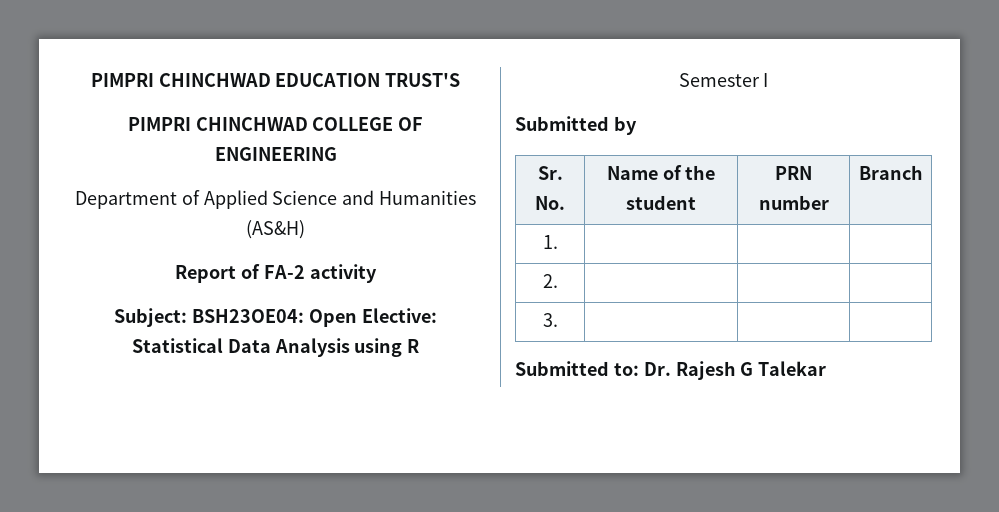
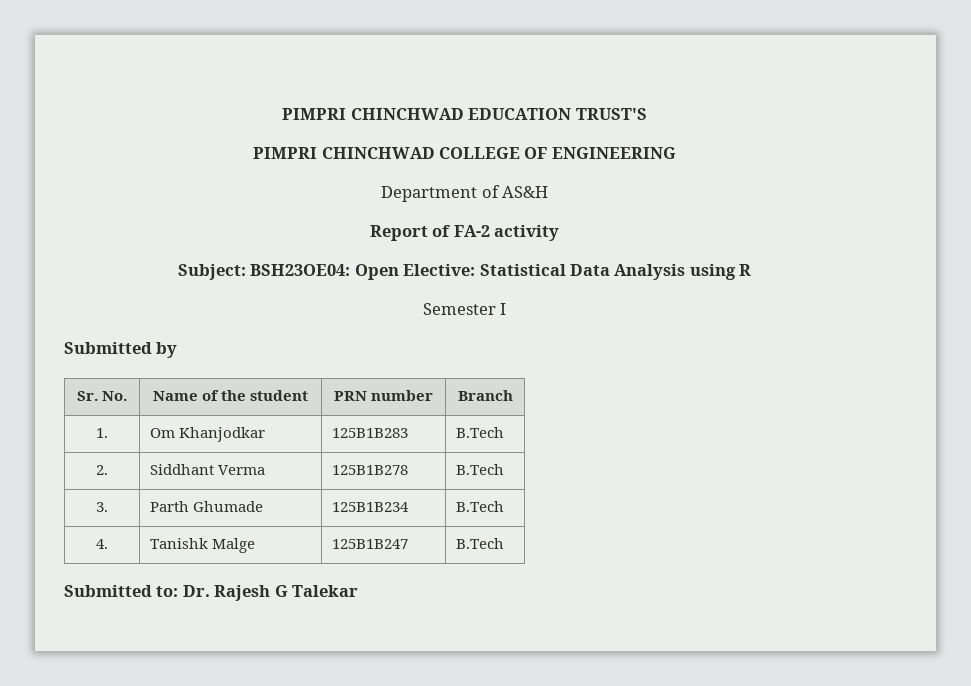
- Department of Applied Science and Humanities (AS&H)
+ Department of AS&H
- 1. | | |
- 2. | | |
- 3. | | |
+ 1. | Om Khanjodkar | 125B1B283 | B.Tech
+ 2. | Siddhant Verma | 125B1B278 | B.Tech
+ 3. | Parth Ghumade | 125B1B234 | B.Tech
+ 4. | Tanishk Malge | 125B1B247 | B.Tech

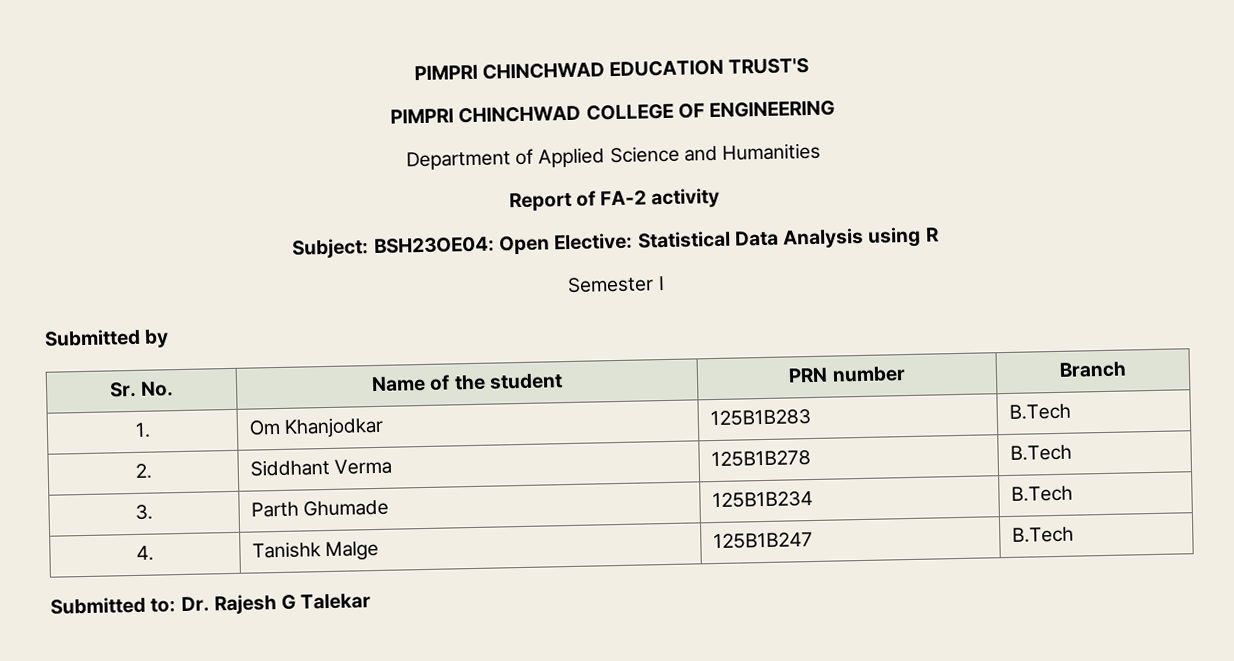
- Department of AS&H
+ Department of Applied Science and Humanities

